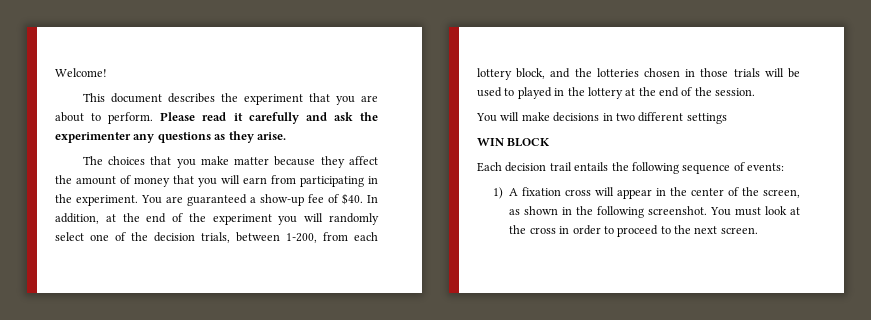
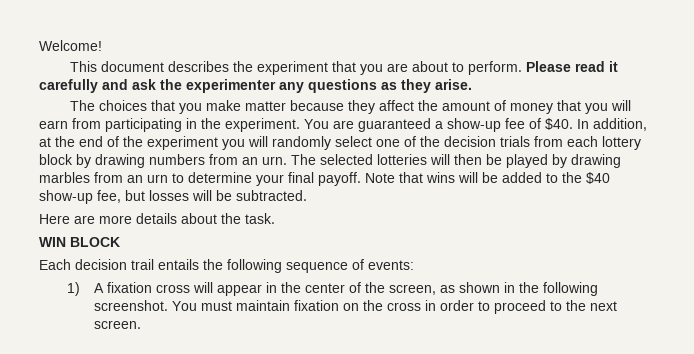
- In addition, at the end of the experiment you will randomly select one of the decision trials, between 1-200, from each lottery block, and the lotteries chosen in those trials will be used to played in the lottery at the end of the session.
- You will make decisions in two different settings
+ In addition, at the end of the experiment you will randomly select one of the decision trials from each lottery block by drawing numbers from an urn. The selected lotteries will then be played by drawing marbles from an urn to determine your final payoff. Note that wins will be added to the $40 show-up fee, but losses will be subtracted.
+ Here are more details about the task.
- You must look at the cross in order to proceed to the next screen.
+ You must maintain fixation on the cross in order to proceed to the next screen.

